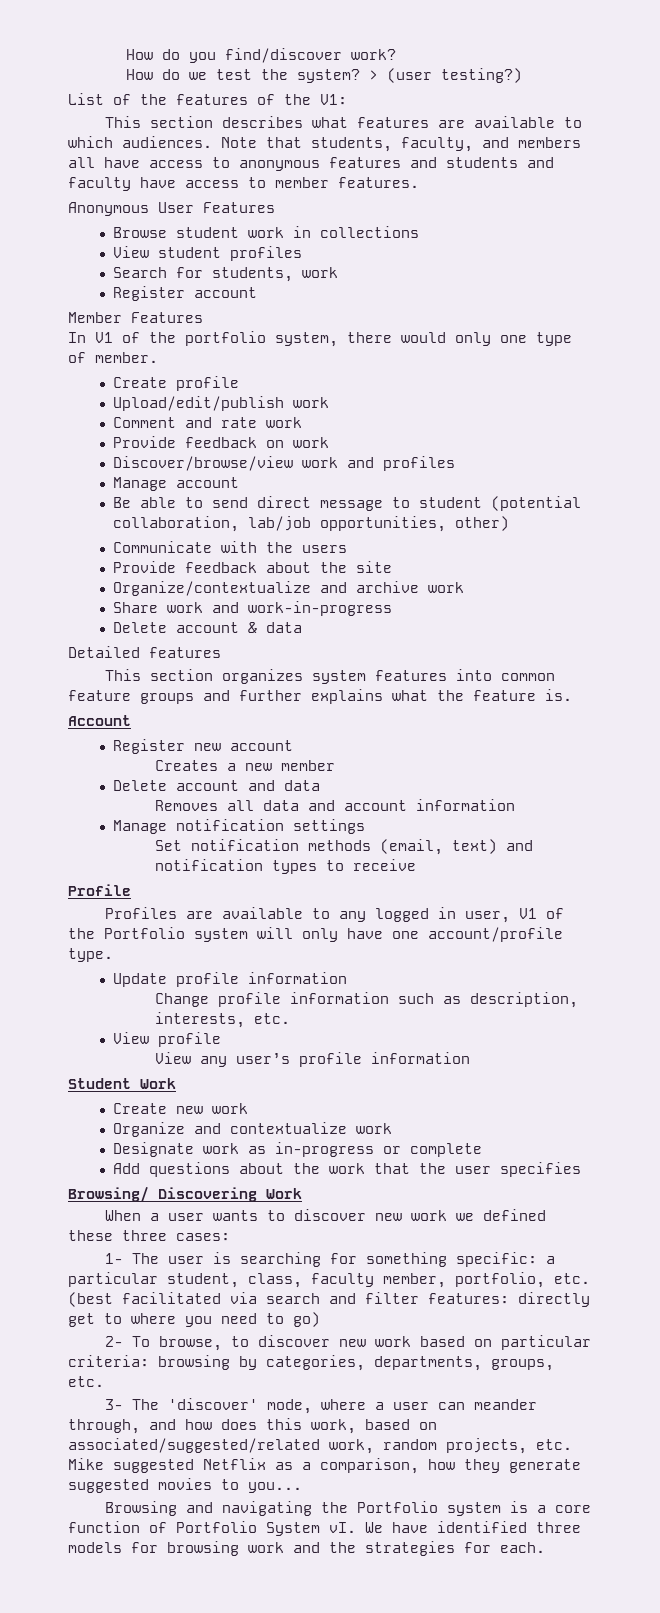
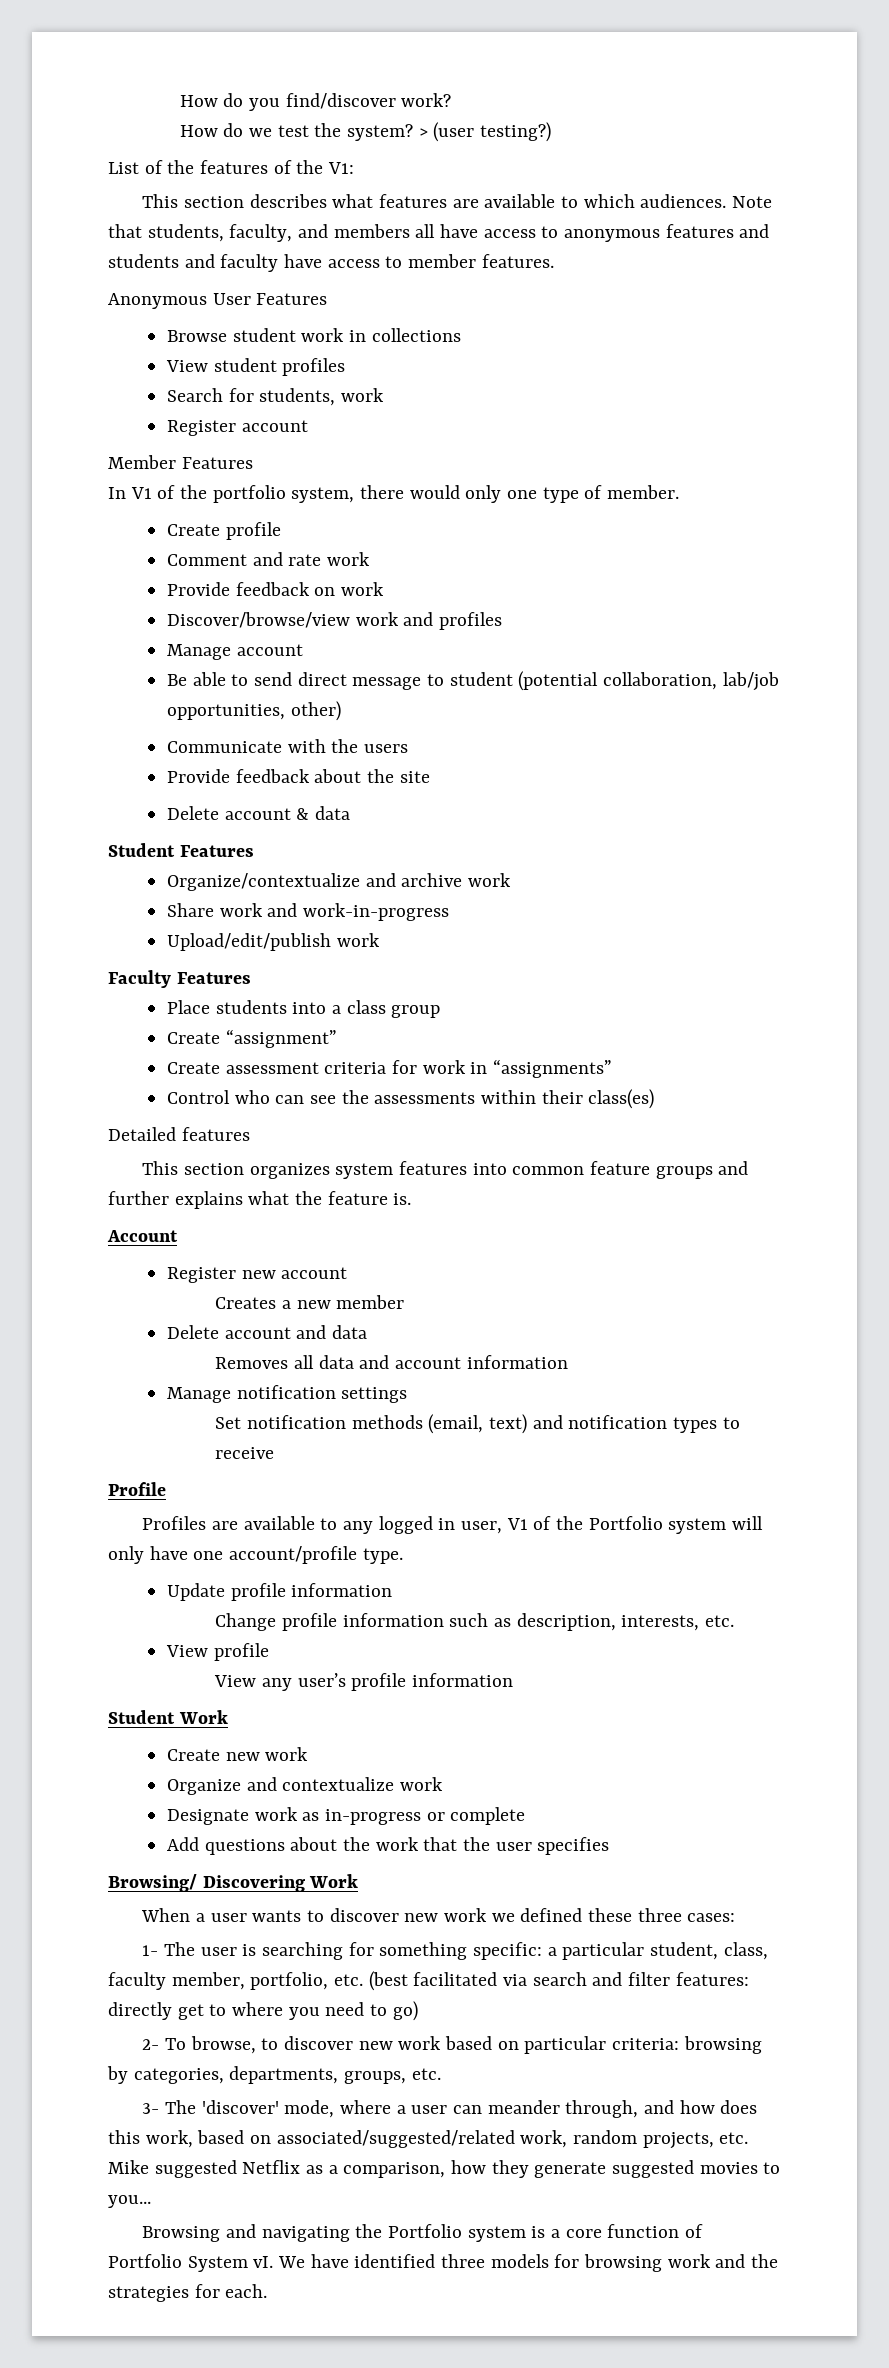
- Upload/edit/publish work
+ Delete account & data
+ Student Features
- Delete account & data
+ Upload/edit/publish work
+ Faculty Features
+ Place students into a class group
+ Create “assignment”
+ Create assessment criteria for work in “assignments”
+ Control who can see the assessments within their class(es)

